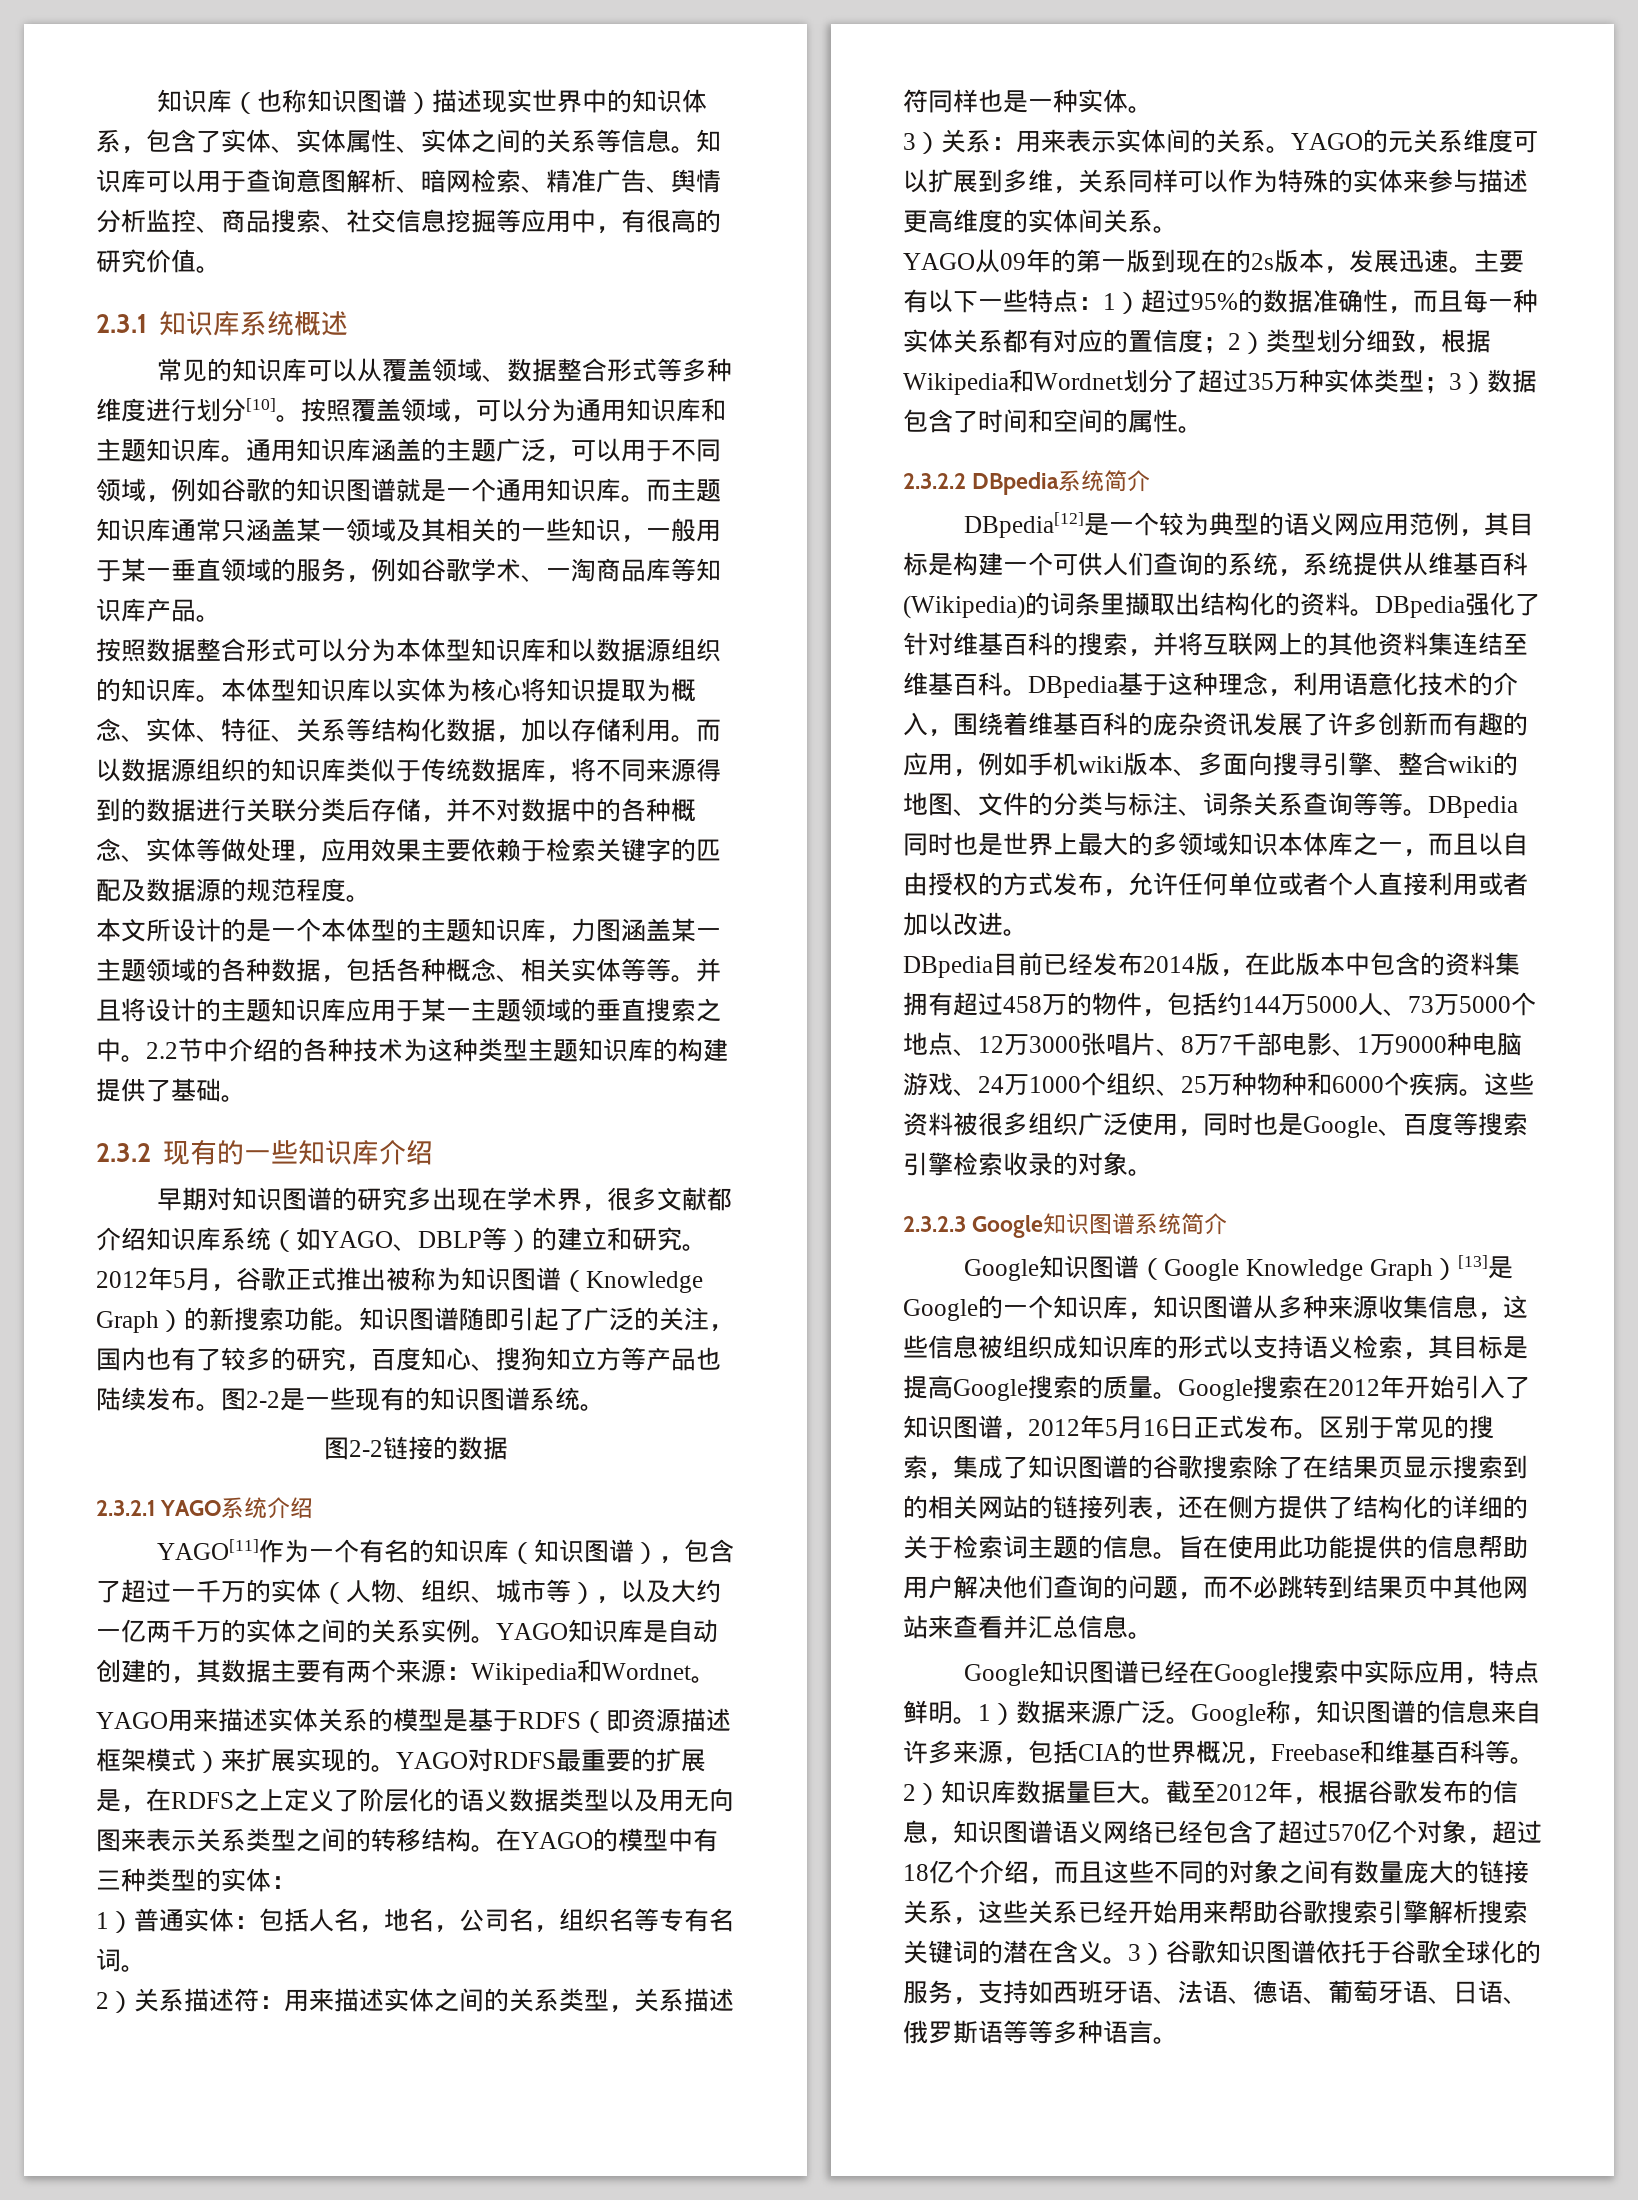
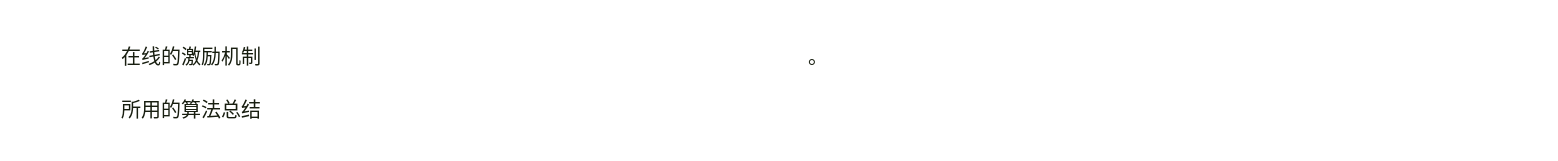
- 知识库（也称知识图谱）描述现实世界中的知识体系，包含了实体、实体属性、实体之间的关系等信息。知识库可以用于查询意图解析、暗网检索、精准广告、舆情分析监控、商品搜索、社交信息挖掘等应用中，有很高的研究价值。
- 2.3.1知识库系统概述
- 常见的知识库可以从覆盖领域、数据整合形式等多种维度进行划分[10]。按照覆盖领域，可以分为通用知识库和主题知识库。通用知识库涵盖的主题广泛，可以用于不同领域，例如谷歌的知识图谱就是一个通用知识库。而主题知识库通常只涵盖某一领域及其相关的一些知识，一般用于某一垂直领域的服务，例如谷歌学术、一淘商品库等知识库产品。
- 按照数据整合形式可以分为本体型知识库和以数据源组织的知识库。本体型知识库以实体为核心将知识提取为概念、实体、特征、关系等结构化数据，加以存储利用。而以数据源组织的知识库类似于传统数据库，将不同来源得到的数据进行关联分类后存储，并不对数据中的各种概念、实体等做处理，应用效果主要依赖于检索关键字的匹配及数据源的规范程度。
- 本文所设计的是一个本体型的主题知识库，力图涵盖某一主题领域的各种数据，包括各种概念、相关实体等等。并且将设计的主题知识库应用于某一主题领域的垂直搜索之中。2.2节中介绍的各种技术为这种类型主题知识库的构建提供了基础。
- 2.3.2现有的一些知识库介绍
- 早期对知识图谱的研究多出现在学术界，很多文献都介绍知识库系统（如YAGO、DBLP等）的建立和研究。2012年5月，谷歌正式推出被称为知识图谱（Knowledge Graph）的新搜索功能。知识图谱随即引起了广泛的关注，国内也有了较多的研究，百度知心、搜狗知立方等产品也陆续发布。图2-2是一些现有的知识图谱系统。
- 图2-2链接的数据
- 2.3.2.1 YAGO系统介绍
- YAGO[11]作为一个有名的知识库（知识图谱），包含了超过一千万的实体（人物、组织、城市等），以及大约一亿两千万的实体之间的关系实例。YAGO知识库是自动创建的，其数据主要有两个来源：Wikipedia和Wordnet。
- YAGO用来描述实体关系的模型是基于RDFS（即资源描述框架模式）来扩展实现的。YAGO对RDFS最重要的扩展是，在RDFS之上定义了阶层化的语义数据类型以及用无向图来表示关系类型之间的转移结构。在YAGO的模型中有三种类型的实体：
- 1）普通实体：包括人名，地名，公司名，组织名等专有名词。
- 2）关系描述符：用来描述实体之间的关系类型，关系描述符同样也是一种实体。
- 3）关系：用来表示实体间的关系。YAGO的元关系维度可以扩展到多维，关系同样可以作为特殊的实体来参与描述更高维度的实体间关系。
- YAGO从09年的第一版到现在的2s版本，发展迅速。主要有以下一些特点：1）超过95%的数据准确性，而且每一种实体关系都有对应的置信度；2）类型划分细致，根据Wikipedia和Wordnet划分了超过35万种实体类型；3）数据包含了时间和空间的属性。
- 2.3.2.2 DBpedia系统简介
- DBpedia[12]是一个较为典型的语义网应用范例，其目标是构建一个可供人们查询的系统，系统提供从维基百科(Wikipedia)的词条里撷取出结构化的资料。DBpedia强化了针对维基百科的搜索，并将互联网上的其他资料集连结至维基百科。DBpedia基于这种理念，利用语意化技术的介入，围绕着维基百科的庞杂资讯发展了许多创新而有趣的应用，例如手机wiki版本、多面向搜寻引擎、整合wiki的地图、文件的分类与标注、词条关系查询等等。DBpedia同时也是世界上最大的多领域知识本体库之一，而且以自由授权的方式发布，允许任何单位或者个人直接利用或者加以改进。
- DBpedia目前已经发布2014版，在此版本中包含的资料集拥有超过458万的物件，包括约144万5000人、73万5000个地点、12万3000张唱片、8万7千部电影、1万9000种电脑游戏、24万1000个组织、25万种物种和6000个疾病。这些资料被很多组织广泛使用，同时也是Google、百度等搜索引擎检索收录的对象。
- 2.3.2.3 Google知识图谱系统简介
- Google知识图谱（Google Knowledge Graph）[13]是Google的一个知识库，知识图谱从多种来源收集信息，这些信息被组织成知识库的形式以支持语义检索，其目标是提高Google搜索的质量。Google搜索在2012年开始引入了知识图谱，2012年5月16日正式发布。区别于常见的搜索，集成了知识图谱的谷歌搜索除了在结果页显示搜索到的相关网站的链接列表，还在侧方提供了结构化的详细的关于检索词主题的信息。旨在使用此功能提供的信息帮助用户解决他们查询的问题，而不必跳转到结果页中其他网站来查看并汇总信息。
- Google知识图谱已经在Google搜索中实际应用，特点鲜明。1）数据来源广泛。Google称，知识图谱的信息来自许多来源，包括CIA的世界概况，Freebase和维基百科等。2）知识库数据量巨大。截至2012年，根据谷歌发布的信息，知识图谱语义网络已经包含了超过570亿个对象，超过18亿个介绍，而且这些不同的对象之间有数量庞大的链接关系，这些关系已经开始用来帮助谷歌搜索引擎解析搜索关键词的潜在含义。3）谷歌知识图谱依托于谷歌全球化的服务，支持如西班牙语、法语、德语、葡萄牙语、日语、俄罗斯语等等多种语言。
+ 在线的激励机制
+ 所用的算法总结
+ 。

